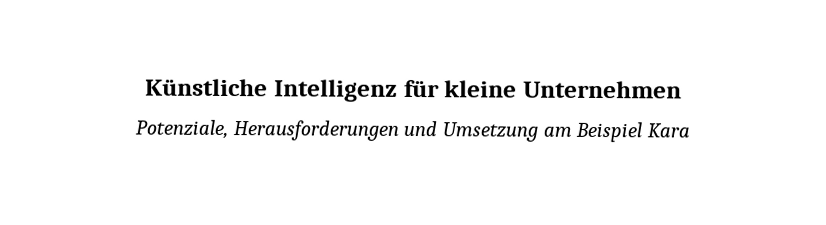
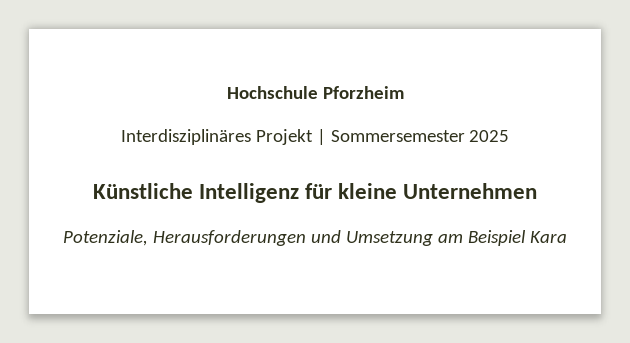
+ Hochschule Pforzheim
+ Interdisziplinäres Projekt | Sommersemester 2025

